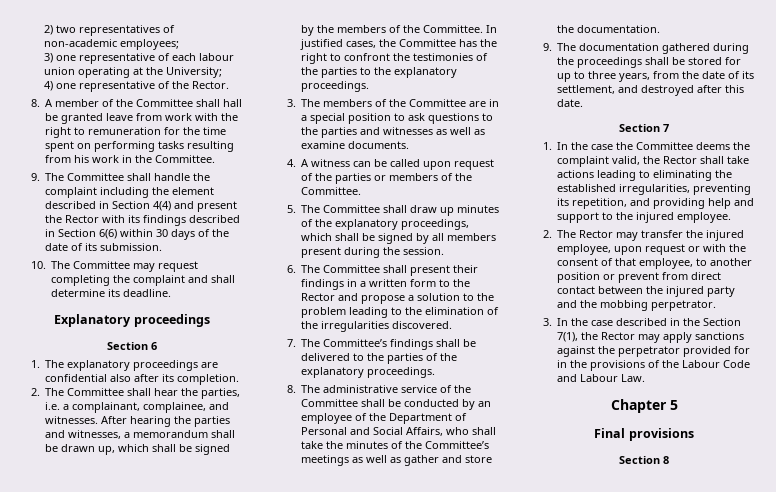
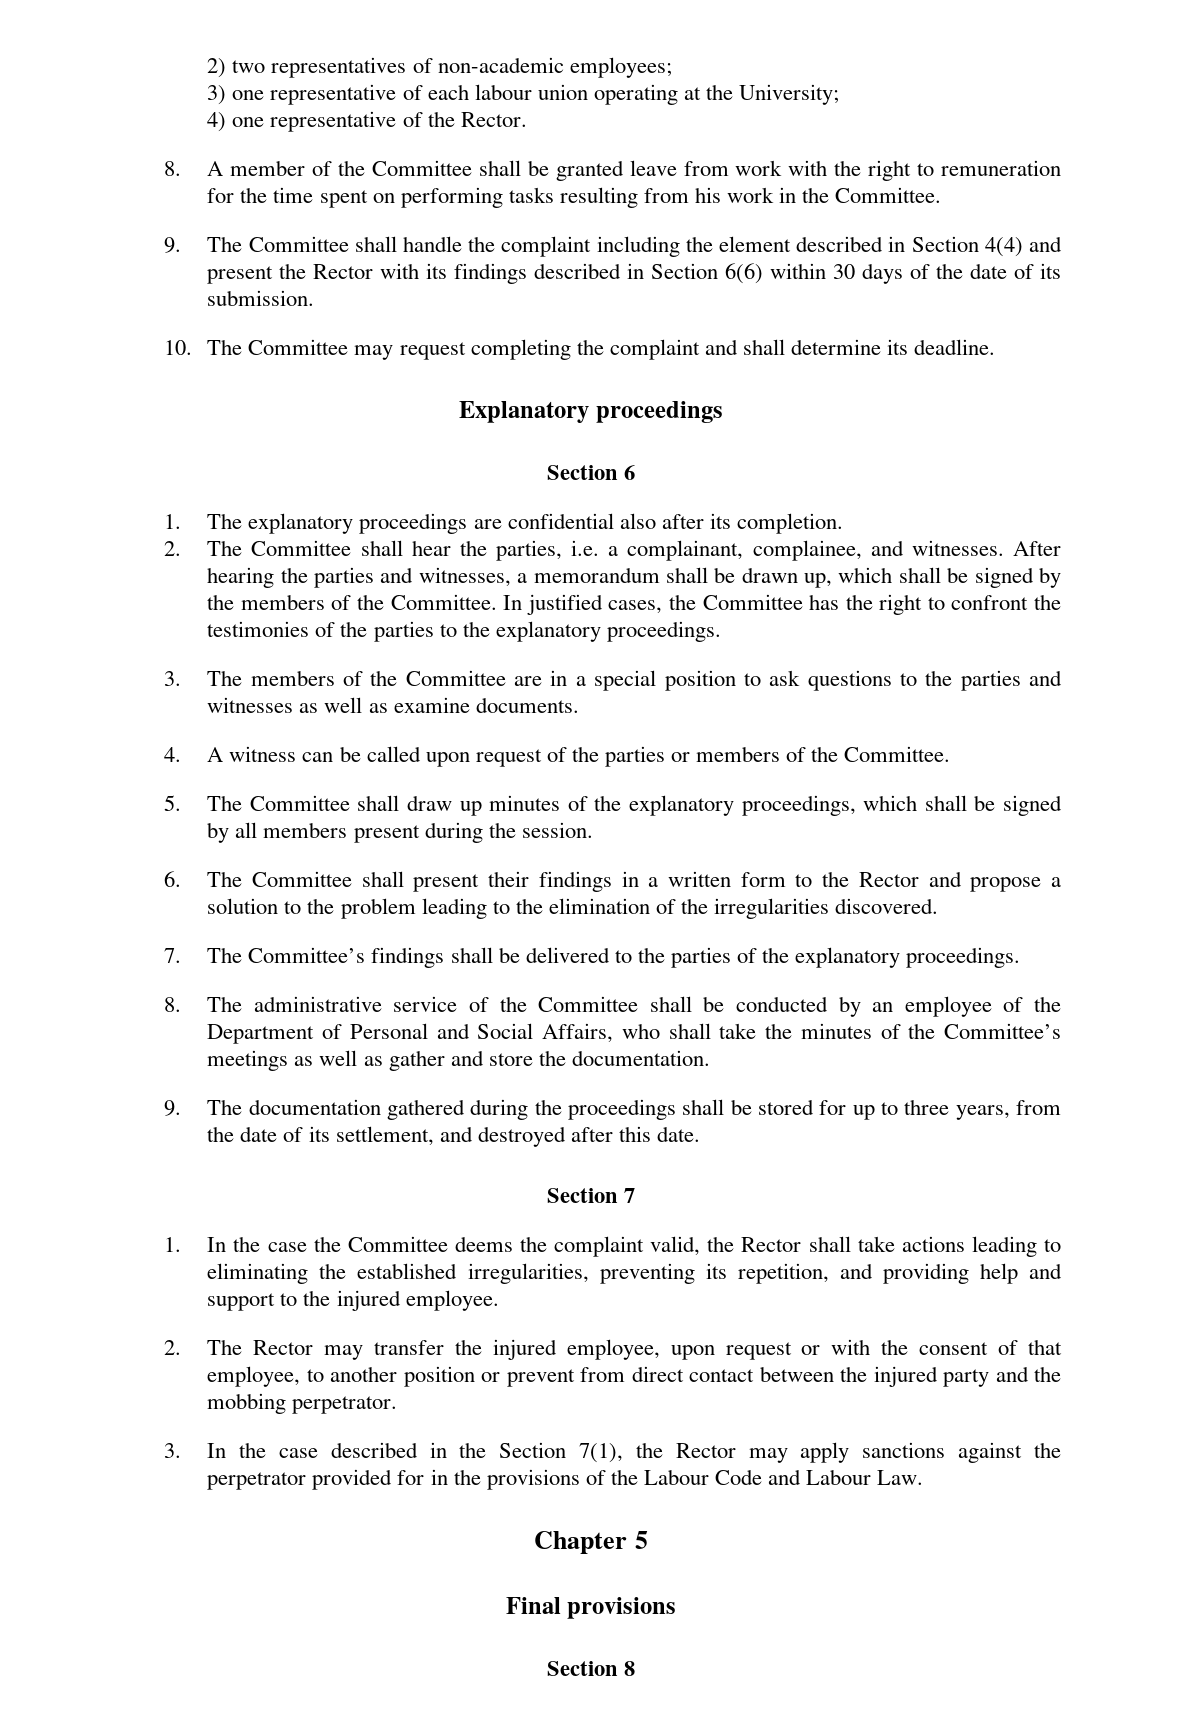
- 8. A member of the Committee shall hall be granted leave from work with the right to remuneration for the time spent on performing tasks resulting from his work in the Committee.
+ 8. A member of the Committee shall be granted leave from work with the right to remuneration for the time spent on performing tasks resulting from his work in the Committee.

